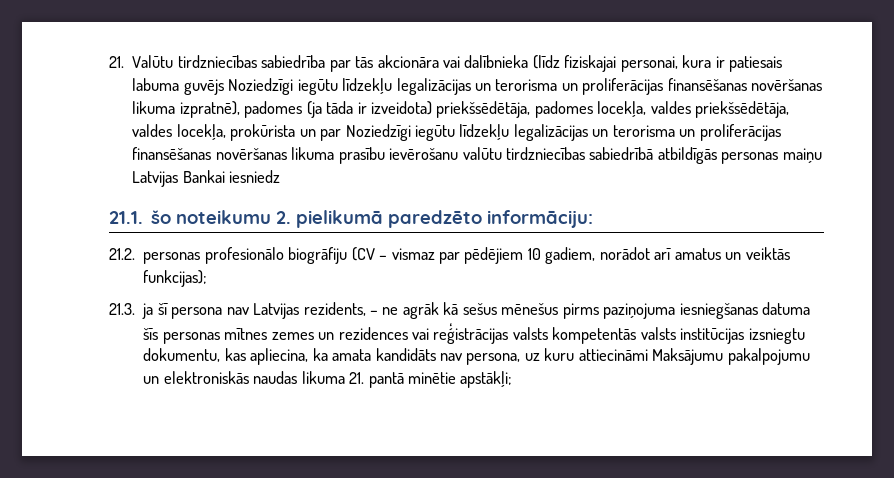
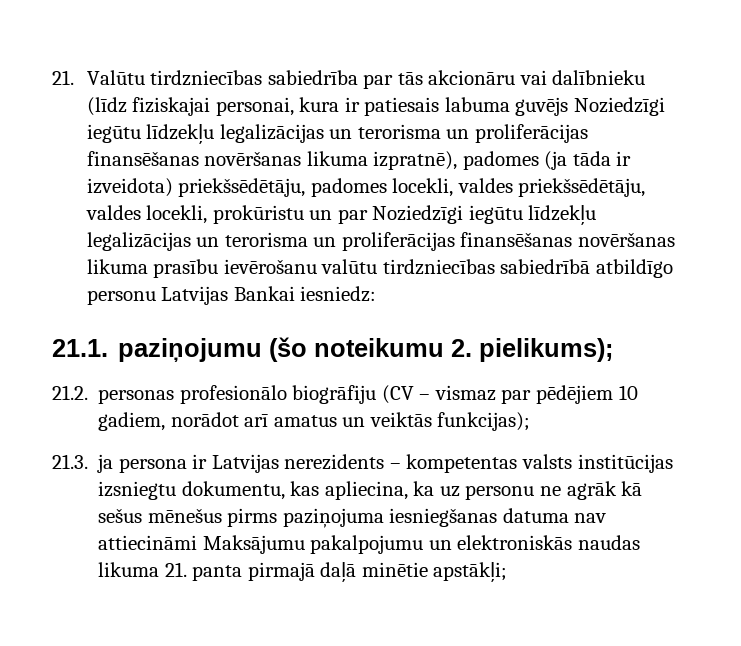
- 21. Valūtu tirdzniecības sabiedrība par tās akcionāra vai dalībnieka (līdz fiziskajai personai, kura ir patiesais labuma guvējs Noziedzīgi iegūtu līdzekļu legalizācijas un terorisma un proliferācijas finansēšanas novēršanas likuma izpratnē), padomes (ja tāda ir izveidota) priekšsēdētāja, padomes locekļa, valdes priekšsēdētāja, valdes locekļa, prokūrista un par Noziedzīgi iegūtu līdzekļu legalizācijas un terorisma un proliferācijas finansēšanas novēršanas likuma prasību ievērošanu valūtu tirdzniecības sabiedrībā atbildīgās personas maiņu Latvijas Bankai iesniedz
+ 21. Valūtu tirdzniecības sabiedrība par tās akcionāru vai dalībnieku (līdz fiziskajai personai, kura ir patiesais labuma guvējs Noziedzīgi iegūtu līdzekļu legalizācijas un terorisma un proliferācijas finansēšanas novēršanas likuma izpratnē), padomes (ja tāda ir izveidota) priekšsēdētāju, padomes locekli, valdes priekšsēdētāju, valdes locekli, prokūristu un par Noziedzīgi iegūtu līdzekļu legalizācijas un terorisma un proliferācijas finansēšanas novēršanas likuma prasību ievērošanu valūtu tirdzniecības sabiedrībā atbildīgo personu Latvijas Bankai iesniedz:
- 21.1. šo noteikumu 2. pielikumā paredzēto informāciju:
+ 21.1. paziņojumu (šo noteikumu 2. pielikums);
- 21.3. ja šī persona nav Latvijas rezidents, – ne agrāk kā sešus mēnešus pirms paziņojuma iesniegšanas datuma šīs personas mītnes zemes un rezidences vai reģistrācijas valsts kompetentās valsts institūcijas izsniegtu dokumentu, kas apliecina, ka amata kandidāts nav persona, uz kuru attiecināmi Maksājumu pakalpojumu un elektroniskās naudas likuma 21. pantā minētie apstākļi;
+ 21.3. ja persona ir Latvijas nerezidents – kompetentas valsts institūcijas izsniegtu dokumentu, kas apliecina, ka uz personu ne agrāk kā sešus mēnešus pirms paziņojuma iesniegšanas datuma nav attiecināmi Maksājumu pakalpojumu un elektroniskās naudas likuma 21. panta pirmajā daļā minētie apstākļi;

